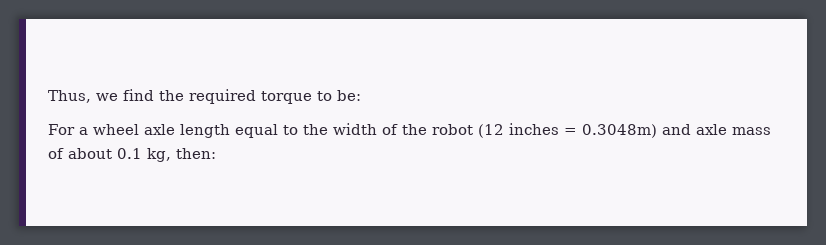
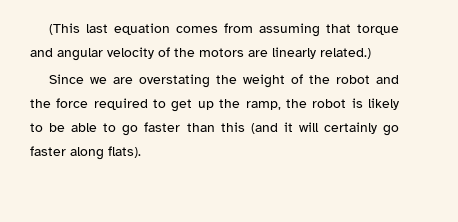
- Thus, we find the required torque to be:
- For a wheel axle length equal to the width of the robot (12 inches = 0.3048m) and axle mass of about 0.1 kg, then:
+ (This last equation comes from assuming that torque and angular velocity of the motors are linearly related.)
+ Since we are overstating the weight of the robot and the force required to get up the ramp, the robot is likely to be able to go faster than this (and it will certainly go faster along flats).

